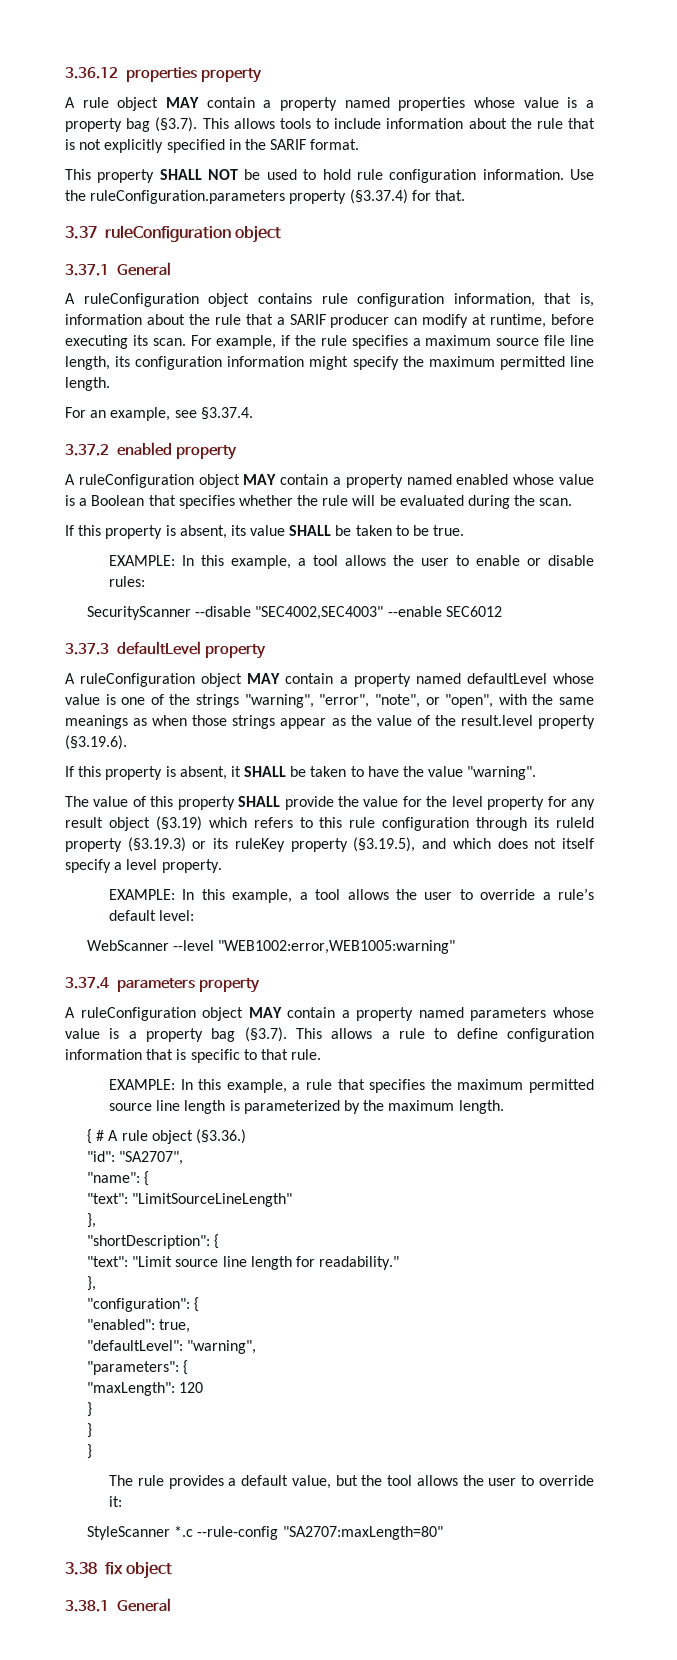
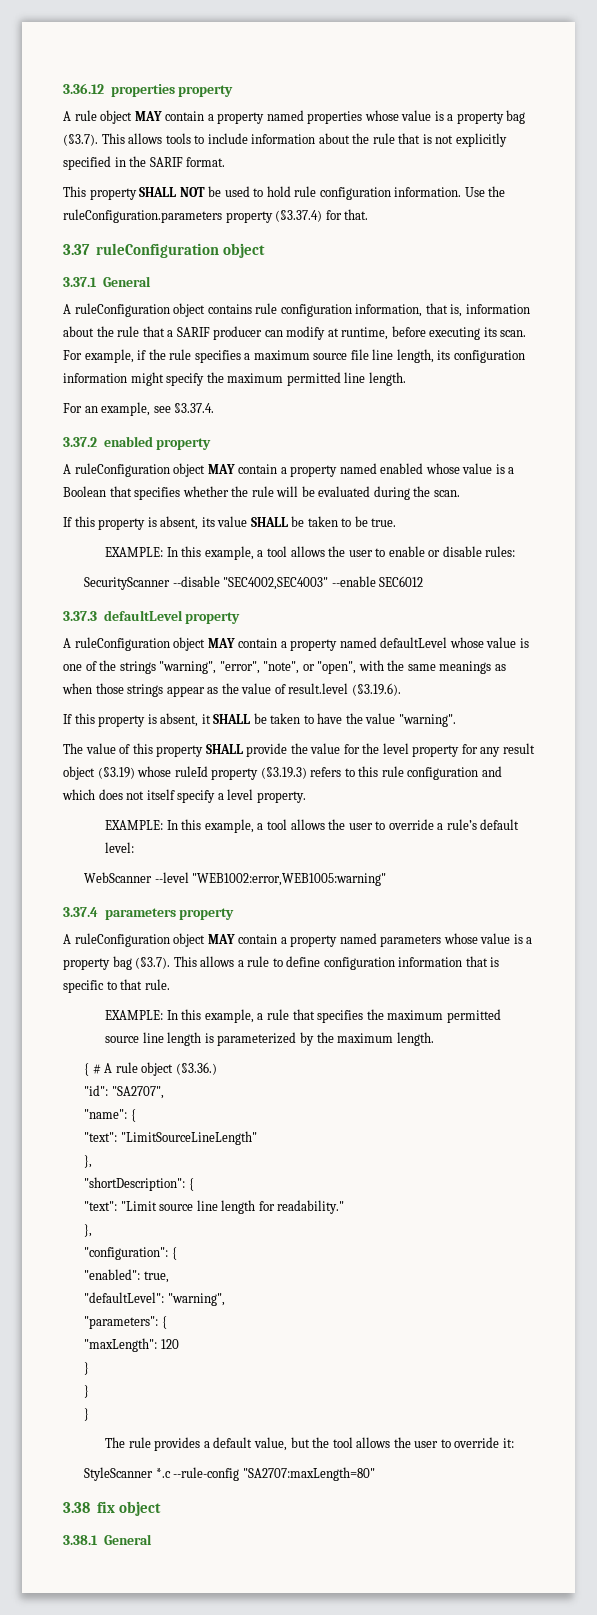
- A ruleConfiguration object MAY contain a property named defaultLevel whose value is one of the strings "warning", "error", "note", or "open", with the same meanings as when those strings appear as the value of the result.level property (§3.19.6).
+ A ruleConfiguration object MAY contain a property named defaultLevel whose value is one of the strings "warning", "error", "note", or "open", with the same meanings as when those strings appear as the value of result.level (§3.19.6).
- The value of this property SHALL provide the value for the level property for any result object (§3.19) which refers to this rule configuration through its ruleId property (§3.19.3) or its ruleKey property (§3.19.5), and which does not itself specify a level property.
+ The value of this property SHALL provide the value for the level property for any result object (§3.19) whose ruleId property (§3.19.3) refers to this rule configuration and which does not itself specify a level property.

